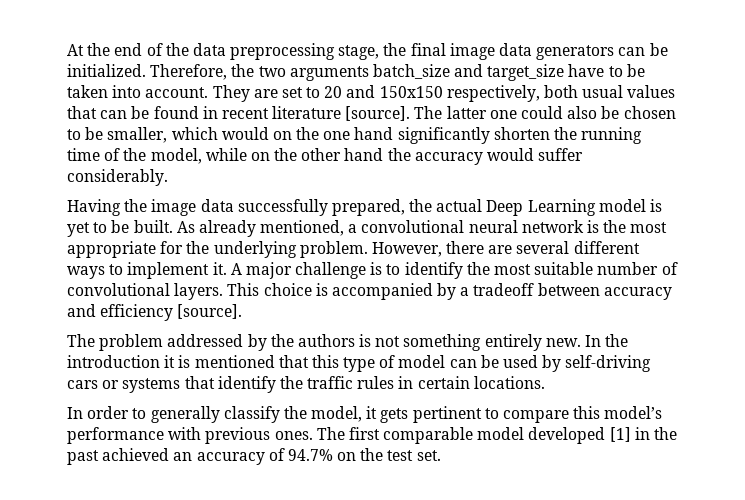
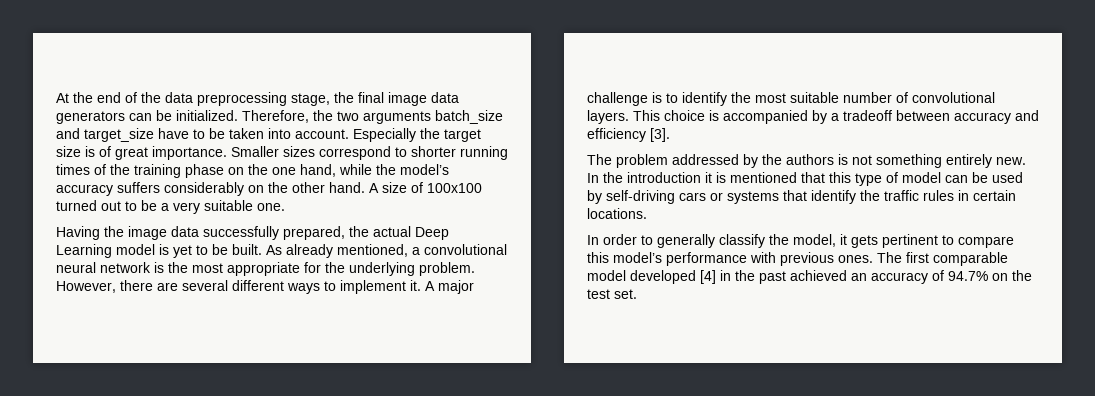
- They are set to 20 and 150x150 respectively, both usual values that can be found in recent literature [source]. The latter one could also be chosen to be smaller, which would on the one hand significantly shorten the running time of the model, while on the other hand the accuracy would suffer considerably.
+ Especially the target size is of great importance. Smaller sizes correspond to shorter running times of the training phase on the one hand, while the model’s accuracy suffers considerably on the other hand. A size of 100x100 turned out to be a very suitable one.
- This choice is accompanied by a tradeoff between accuracy and efficiency [source].
+ This choice is accompanied by a tradeoff between accuracy and efficiency [3].
- The first comparable model developed [1] in the past achieved an accuracy of 94.7% on the test set.
+ The first comparable model developed [4] in the past achieved an accuracy of 94.7% on the test set.

